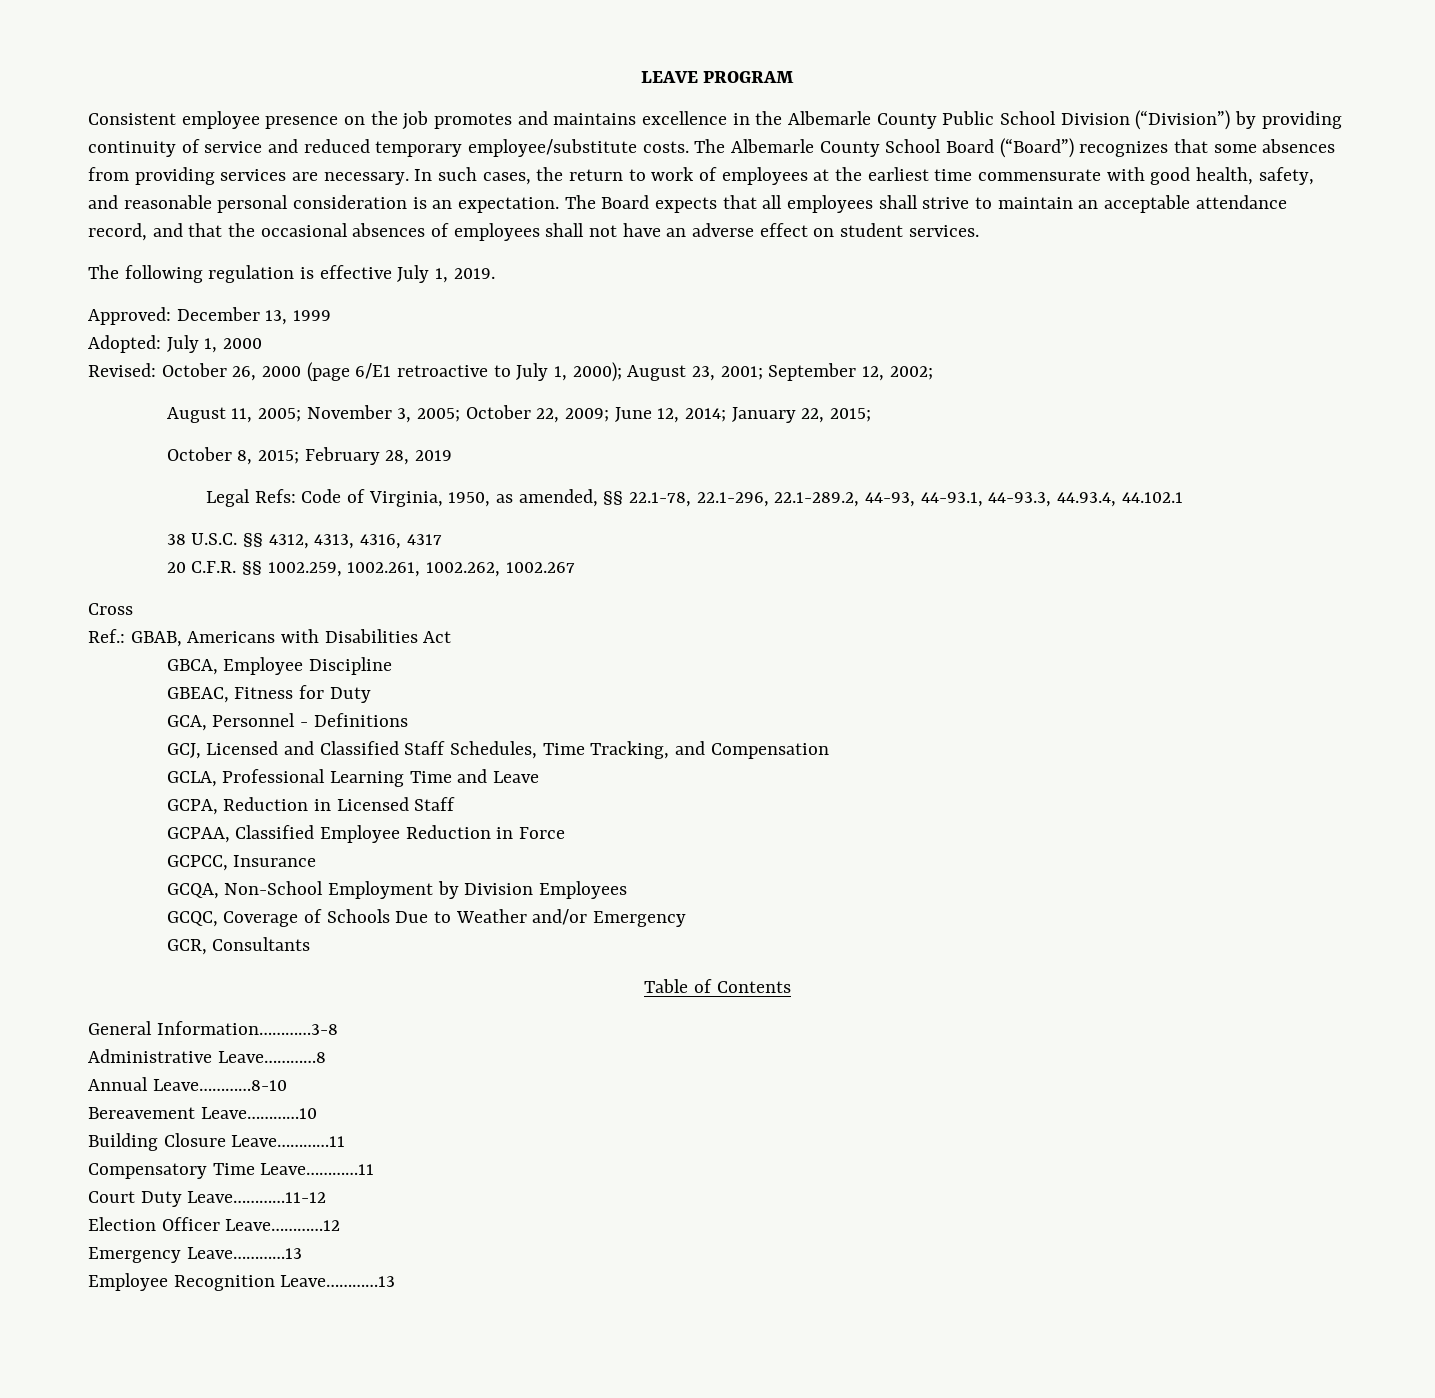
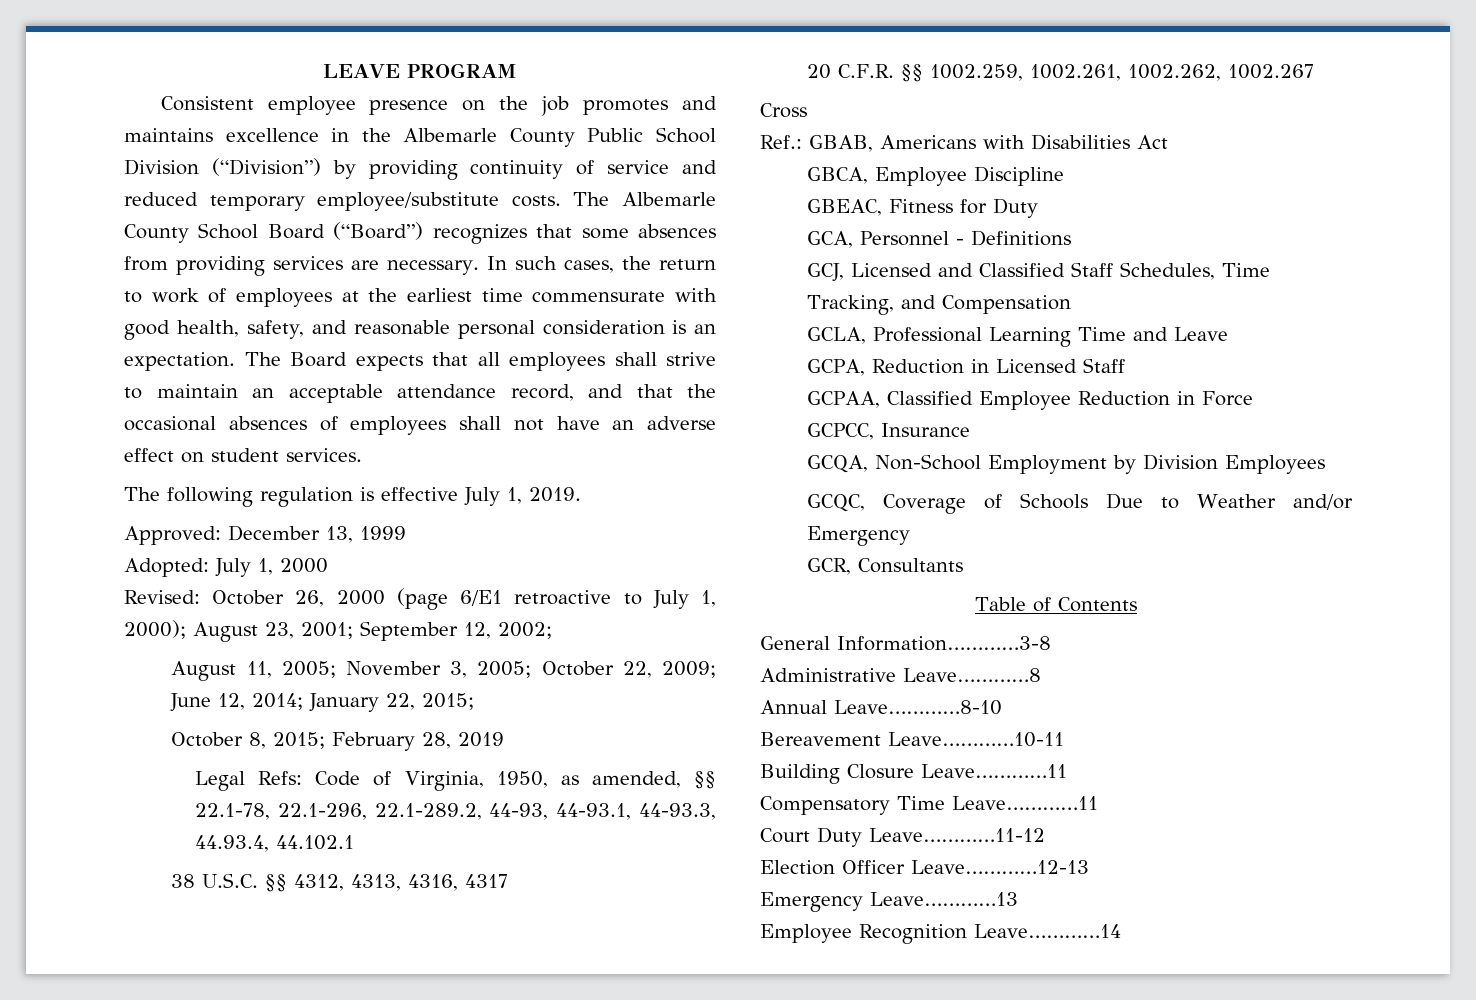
- Bereavement Leave…………10
+ Bereavement Leave…………10-11
- Election Officer Leave…………12
+ Election Officer Leave…………12-13
- Employee Recognition Leave…………13
+ Employee Recognition Leave…………14

